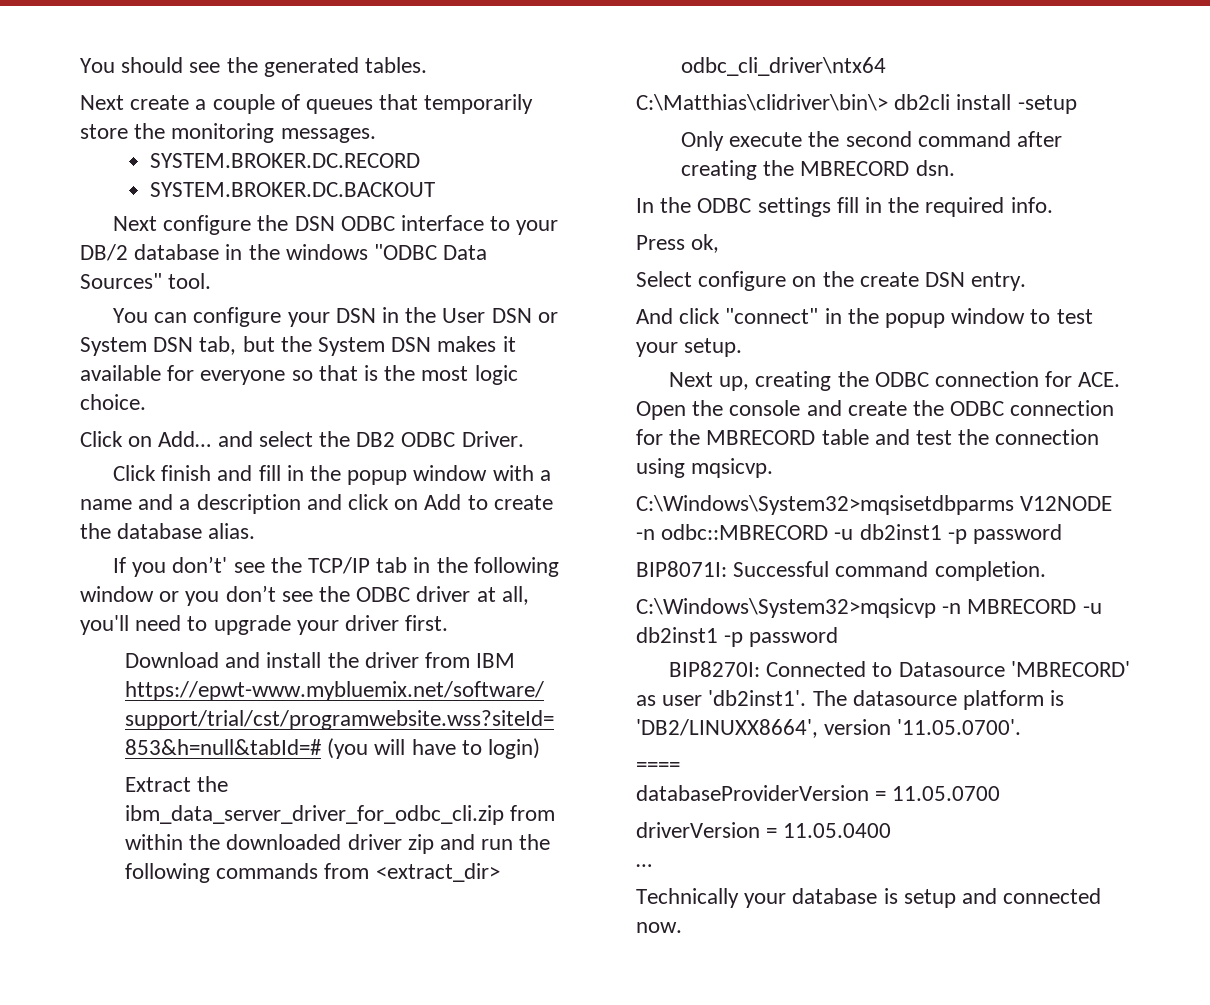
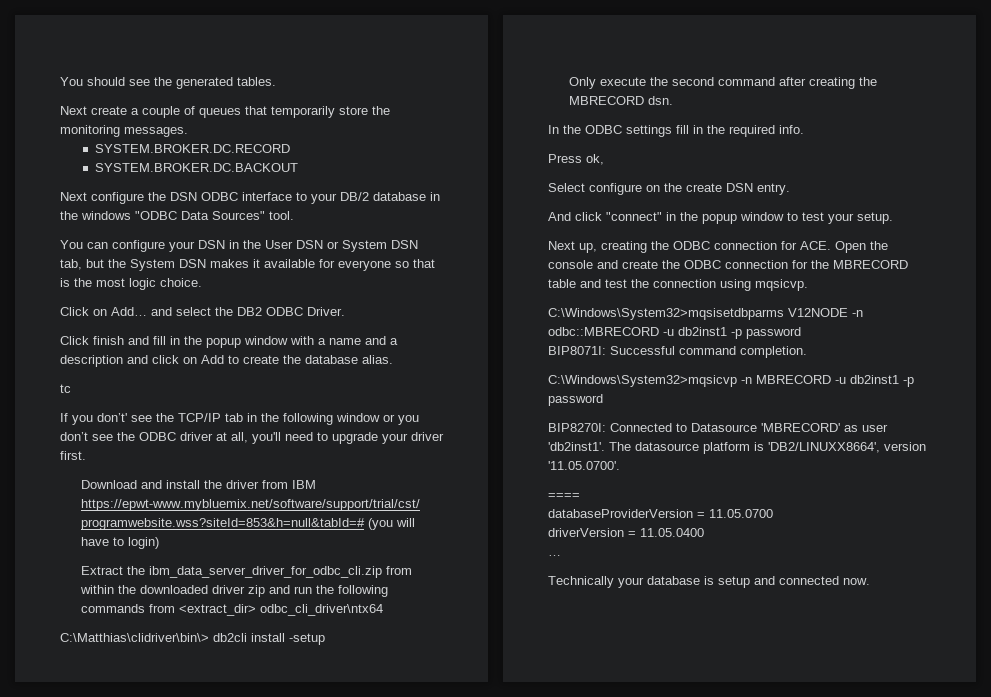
+ tc

